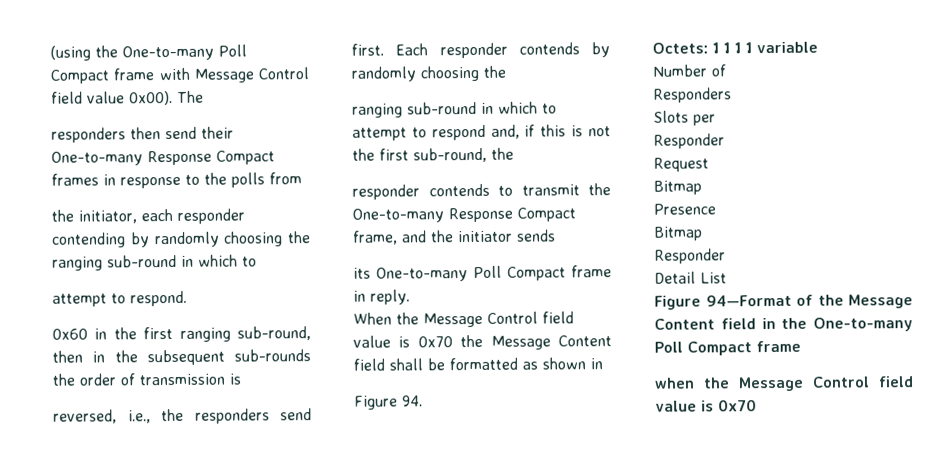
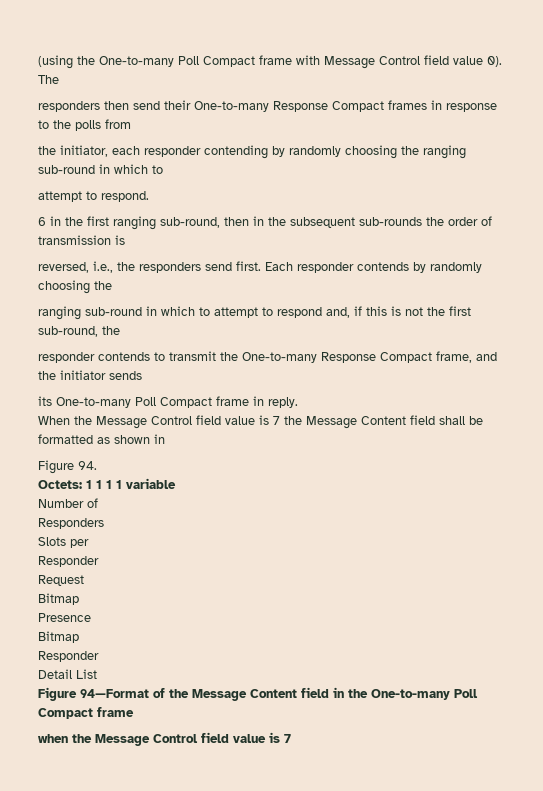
- (using the One-to-many Poll Compact frame with Message Control field value 0x00).
+ (using the One-to-many Poll Compact frame with Message Control field value 0).
- 0x60 in the first ranging sub-round, then in the subsequent sub-rounds the order of transmission is
+ 6 in the first ranging sub-round, then in the subsequent sub-rounds the order of transmission is
- When the Message Control field value is 0x70 the Message Content field shall be formatted as shown in
+ When the Message Control field value is 7 the Message Content field shall be formatted as shown in
- when the Message Control field value is 0x70
+ when the Message Control field value is 7

